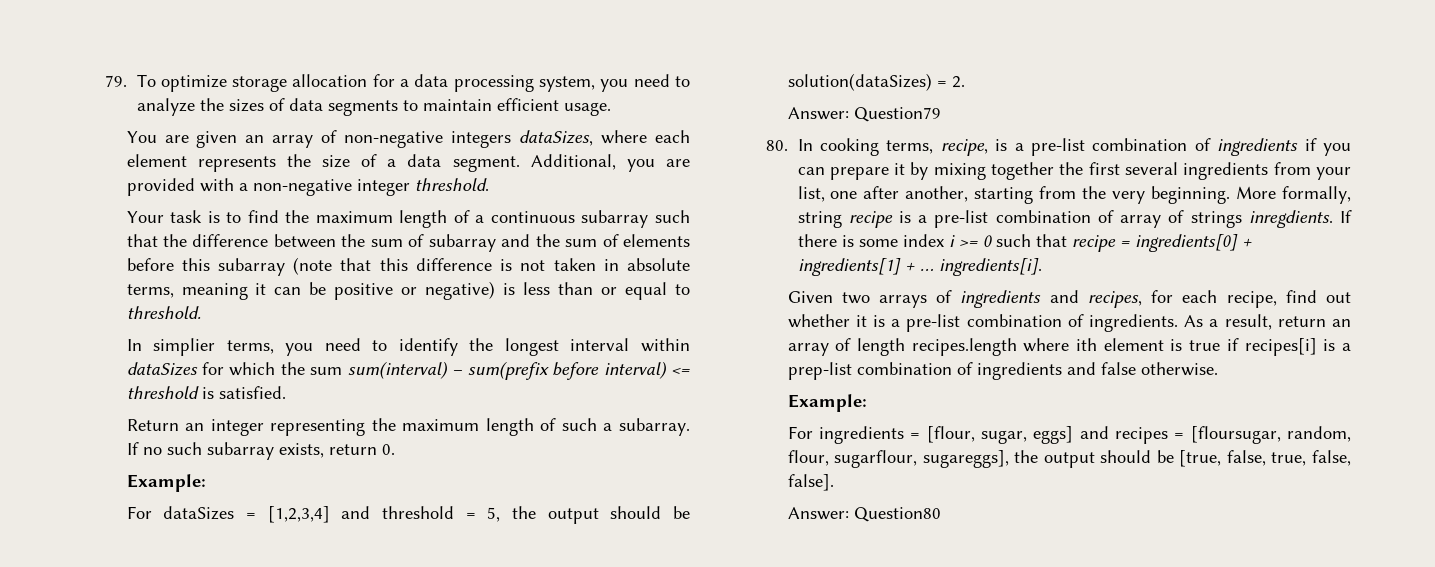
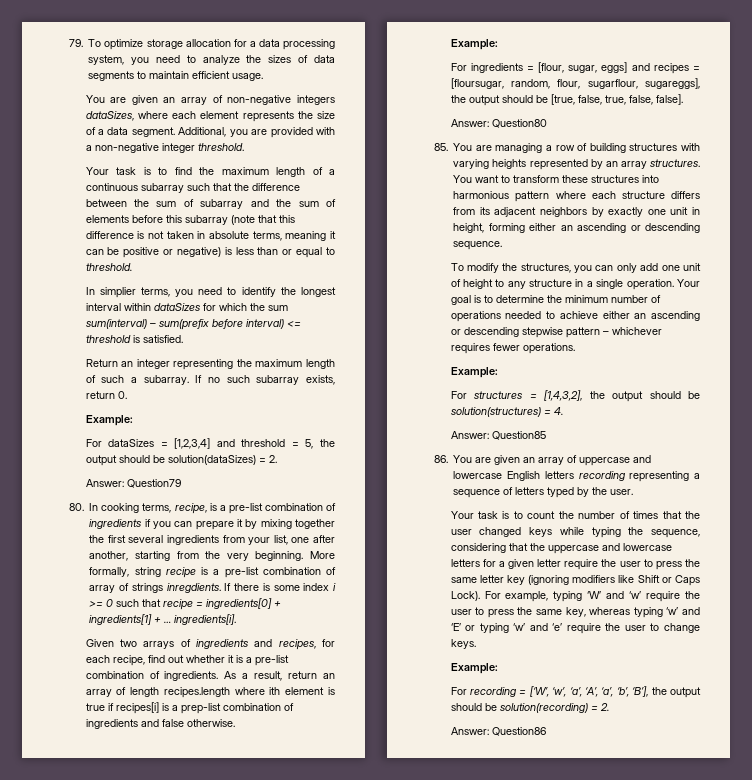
+ 85. You are managing a row of building structures with varying heights represented by an array structures. You want to transform these structures into harmonious pattern where each structure differs from its adjacent neighbors by exactly one unit in height, forming either an ascending or descending sequence.
+ To modify the structures, you can only add one unit of height to any structure in a single operation. Your goal is to determine the minimum number of operations needed to achieve either an ascending or descending stepwise pattern – whichever requires fewer operations.
+ Example:
+ For structures = [1,4,3,2], the output should be solution(structures) = 4.
+ Answer: Question85
+ 86. You are given an array of uppercase and lowercase English letters recording representing a sequence of letters typed by the user.
+ Your task is to count the number of times that the user changed keys while typing the sequence, considering that the uppercase and lowercase letters for a given letter require the user to press the same letter key (ignoring modifiers like Shift or Caps Lock). For example, typing ‘W’ and ‘w’ require the user to press the same key, whereas typing ‘w’ and ‘E’ or typing ‘w’ and ‘e’ require the user to change keys.
+ Example:
+ For recording = [‘W’, ‘w’, ‘a’, ‘A’, ‘a’, ‘b’, ‘B’], the output should be solution(recording) = 2.
+ Answer: Question86

